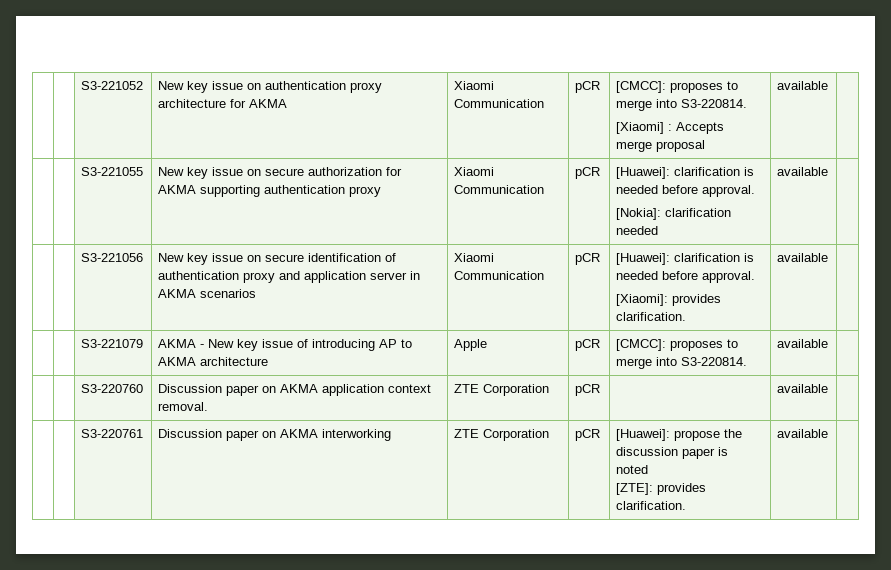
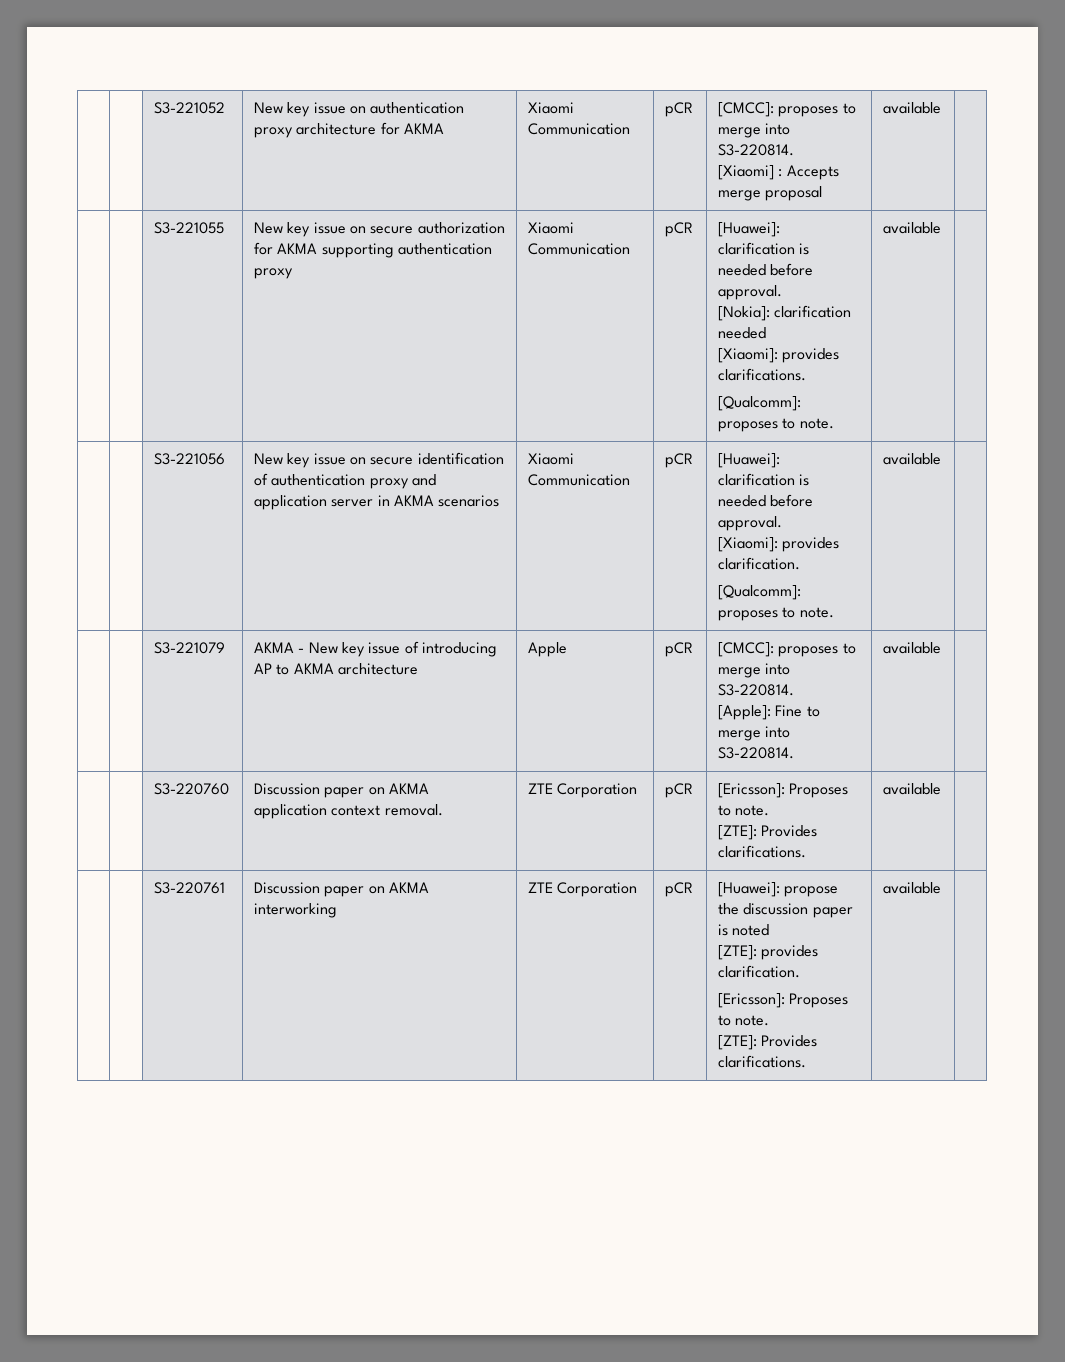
  | | S3-221055 | New key issue on secure authorization for AKMA supporting authentication proxy | Xiaomi Communication | pCR | [Huawei]: clarification is needed before approval.
- [Nokia]: clarification needed | available |
+ [Nokia]: clarification needed
+ [Xiaomi]: provides clarifications.
+ [Qualcomm]: proposes to note. | available |
  | | S3-221056 | New key issue on secure identification of authentication proxy and application server in AKMA scenarios | Xiaomi Communication | pCR | [Huawei]: clarification is needed before approval.
- [Xiaomi]: provides clarification. | available |
+ [Xiaomi]: provides clarification.
+ [Qualcomm]: proposes to note. | available |
- | | S3-221079 | AKMA - New key issue of introducing AP to AKMA architecture | Apple | pCR | [CMCC]: proposes to merge into S3-220814. | available |
+ | | S3-221079 | AKMA - New key issue of introducing AP to AKMA architecture | Apple | pCR | [CMCC]: proposes to merge into S3-220814.
+ [Apple]: Fine to merge into S3-220814. | available |
- | | S3-220760 | Discussion paper on AKMA application context removal. | ZTE Corporation | pCR | | available |
+ | | S3-220760 | Discussion paper on AKMA application context removal. | ZTE Corporation | pCR | [Ericsson]: Proposes to note.
+ [ZTE]: Provides clarifications. | available |
  | | S3-220761 | Discussion paper on AKMA interworking | ZTE Corporation | pCR | [Huawei]: propose the discussion paper is noted
- [ZTE]: provides clarification. | available |
+ [ZTE]: provides clarification.
+ [Ericsson]: Proposes to note.
+ [ZTE]: Provides clarifications. | available |

